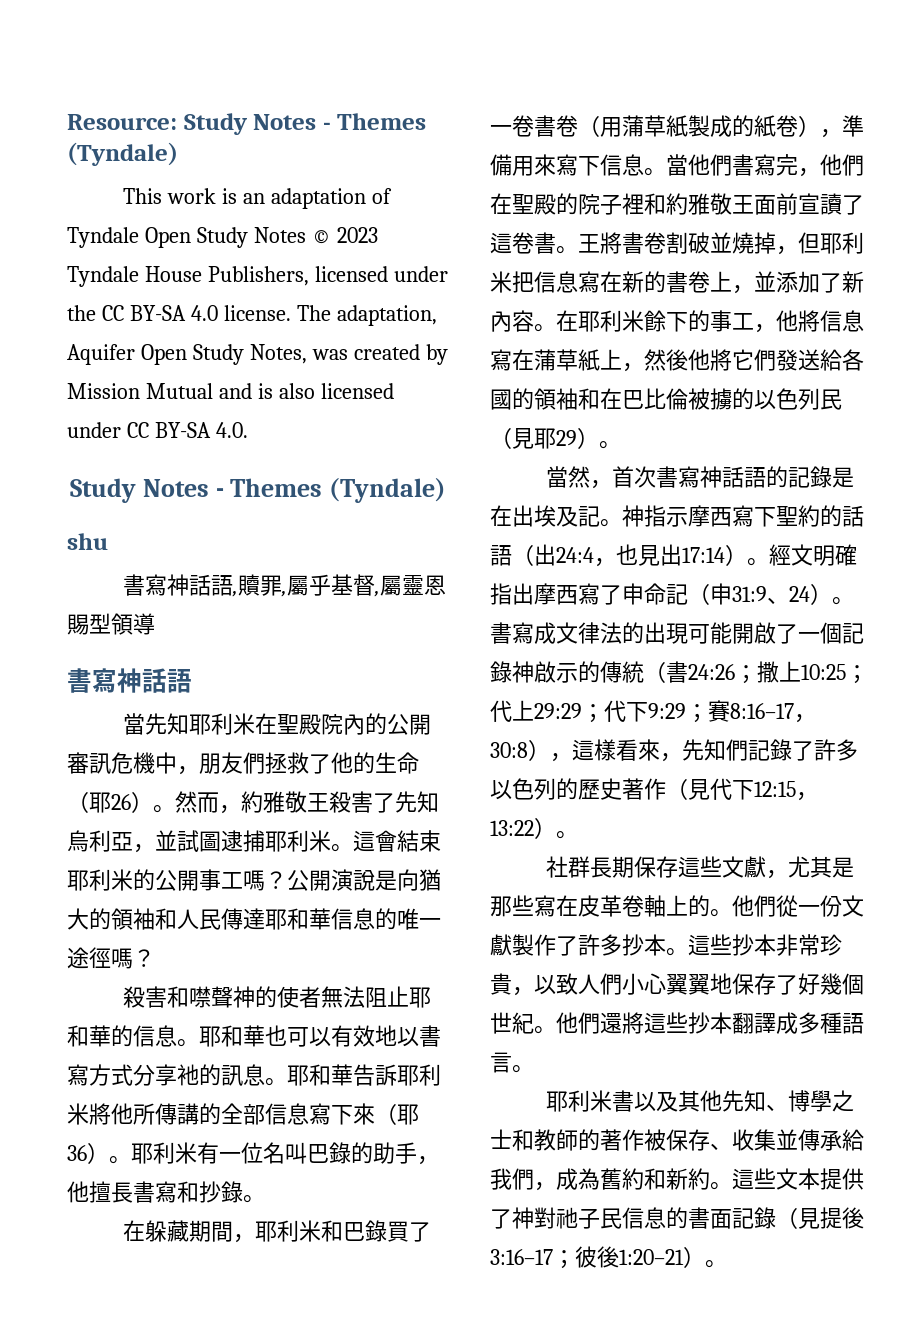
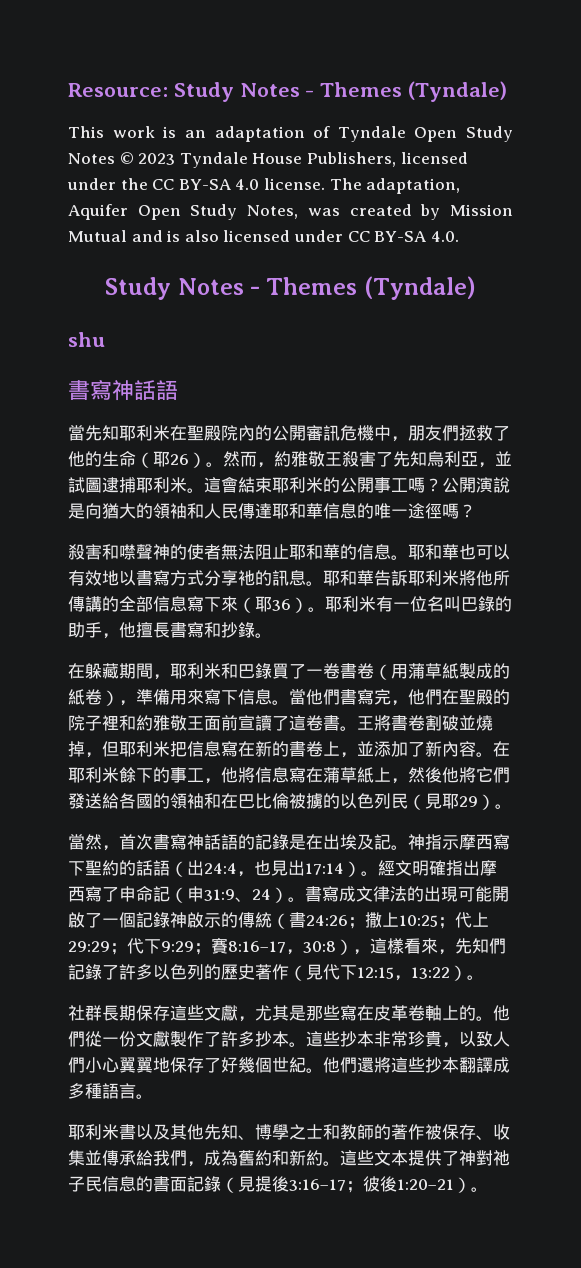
- 書寫神話語,贖罪,屬乎基督,屬靈恩賜型領導

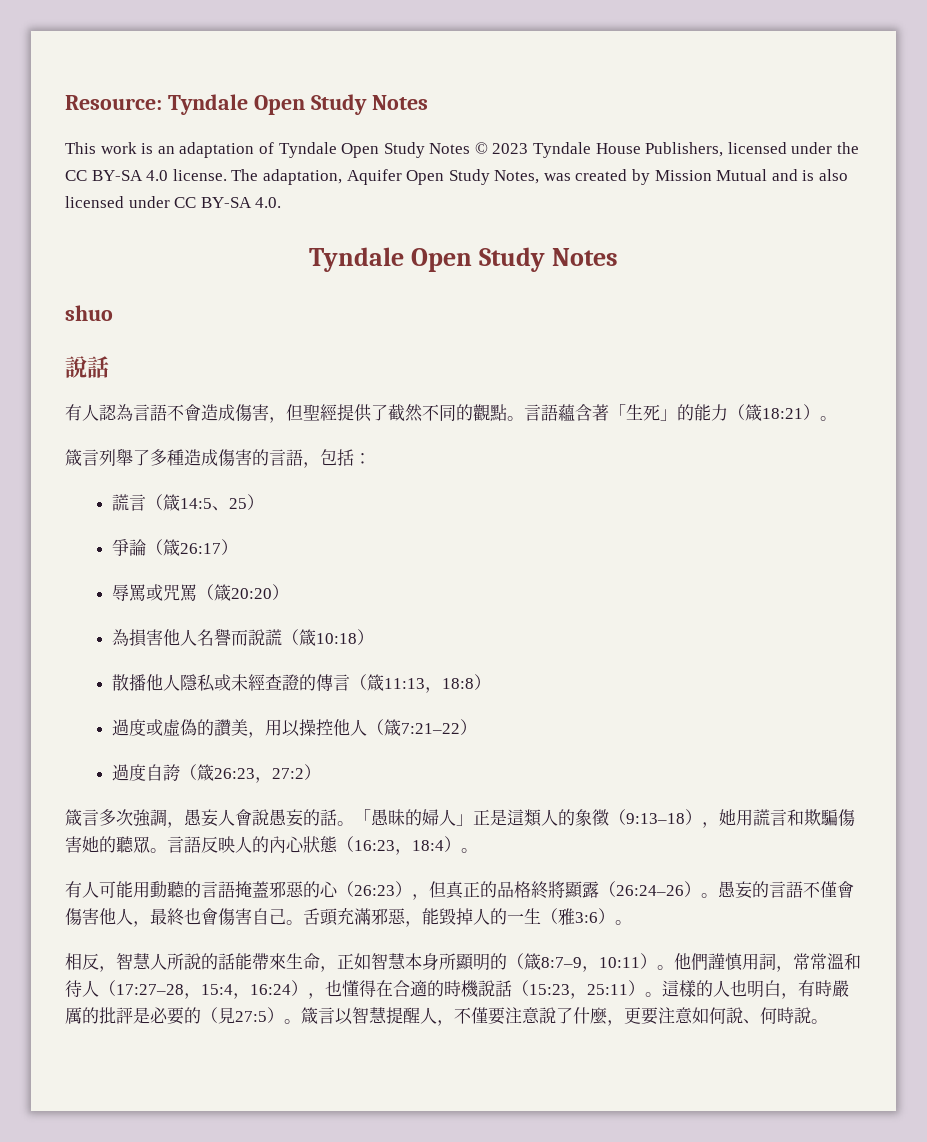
- Resource: Study Notes - Themes (Tyndale)
+ Resource: Tyndale Open Study Notes
  The adaptation, Aquifer Open Study Notes, was created by Mission Mutual and is also licensed under CC BY-SA 4.0.
- Study Notes - Themes (Tyndale)
- shu
- 書寫神話語
- 當先知耶利米在聖殿院內的公開審訊危機中，朋友們拯救了他的生命（耶26）。然而，約雅敬王殺害了先知烏利亞，並試圖逮捕耶利米。這會結束耶利米的公開事工嗎？公開演說是向猶大的領袖和人民傳達耶和華信息的唯一途徑嗎？
- 殺害和噤聲神的使者無法阻止耶和華的信息。耶和華也可以有效地以書寫方式分享衪的訊息。耶和華告訴耶利米將他所傳講的全部信息寫下來（耶36）。耶利米有一位名叫巴錄的助手，他擅長書寫和抄錄。
- 在躲藏期間，耶利米和巴錄買了一卷書卷（用蒲草紙製成的紙卷），準備用來寫下信息。當他們書寫完，他們在聖殿的院子裡和約雅敬王面前宣讀了這卷書。王將書卷割破並燒掉，但耶利米把信息寫在新的書卷上，並添加了新內容。在耶利米餘下的事工，他將信息寫在蒲草紙上，然後他將它們發送給各國的領袖和在巴比倫被擄的以色列民（見耶29）。
- 當然，首次書寫神話語的記錄是在出埃及記。神指示摩西寫下聖約的話語（出24:4，也見出17:14）。經文明確指出摩西寫了申命記（申31:9、24）。書寫成文律法的出現可能開啟了一個記錄神啟示的傳統（書24:26；撒上10:25；代上29:29；代下9:29；賽8:16–17，30:8），這樣看來，先知們記錄了許多以色列的歷史著作（見代下12:15，13:22）。
- 社群長期保存這些文獻，尤其是那些寫在皮革卷軸上的。他們從一份文獻製作了許多抄本。這些抄本非常珍貴，以致人們小心翼翼地保存了好幾個世紀。他們還將這些抄本翻譯成多種語言。
- 耶利米書以及其他先知、博學之士和教師的著作被保存、收集並傳承給我們，成為舊約和新約。這些文本提供了神對祂子民信息的書面記錄（見提後3:16–17；彼後1:20–21）。
+ Tyndale Open Study Notes
+ shuo
+ 說話
+ 有人認為言語不會造成傷害，但聖經提供了截然不同的觀點。言語蘊含著「生死」的能力（箴18:21）。
+ 箴言列舉了多種造成傷害的言語，包括：
+ 謊言（箴14:5、25）
+ 爭論（箴26:17）
+ 辱罵或咒罵（箴20:20）
+ 為損害他人名譽而說謊（箴10:18）
+ 散播他人隱私或未經查證的傳言（箴11:13，18:8）
+ 過度或虛偽的讚美，用以操控他人（箴7:21–22）
+ 過度自誇（箴26:23，27:2）
+ 箴言多次強調，愚妄人會說愚妄的話。「愚昧的婦人」正是這類人的象徵（9:13–18），她用謊言和欺騙傷害她的聽眾。言語反映人的內心狀態（16:23，18:4）。
+ 有人可能用動聽的言語掩蓋邪惡的心（26:23），但真正的品格終將顯露（26:24–26）。愚妄的言語不僅會傷害他人，最終也會傷害自己。舌頭充滿邪惡，能毀掉人的一生（雅3:6）。
+ 相反，智慧人所說的話能帶來生命，正如智慧本身所顯明的（箴8:7–9，10:11）。他們謹慎用詞，常常溫和待人（17:27–28，15:4，16:24），也懂得在合適的時機說話（15:23，25:11）。這樣的人也明白，有時嚴厲的批評是必要的（見27:5）。箴言以智慧提醒人，不僅要注意說了什麼，更要注意如何說、何時說。

